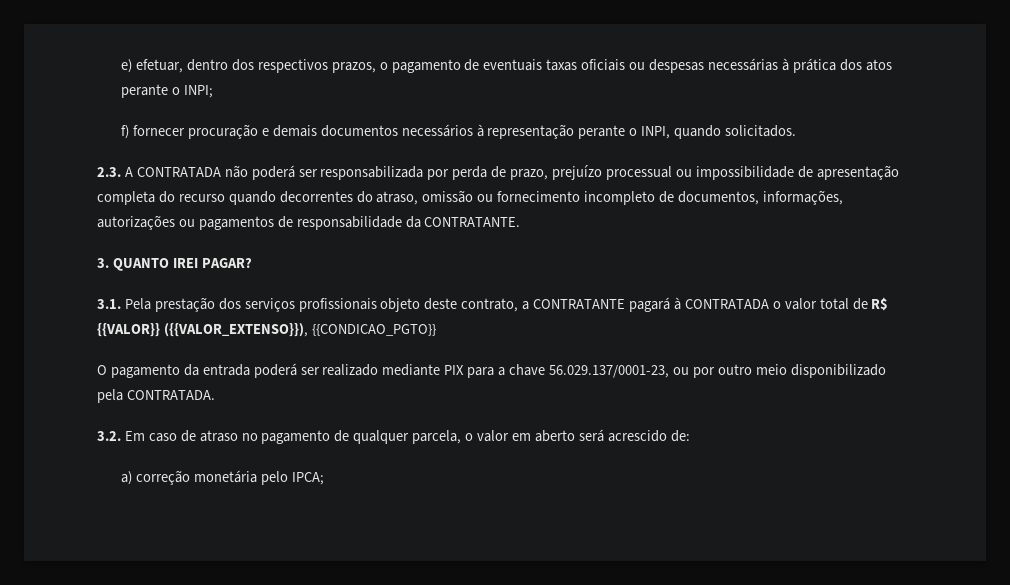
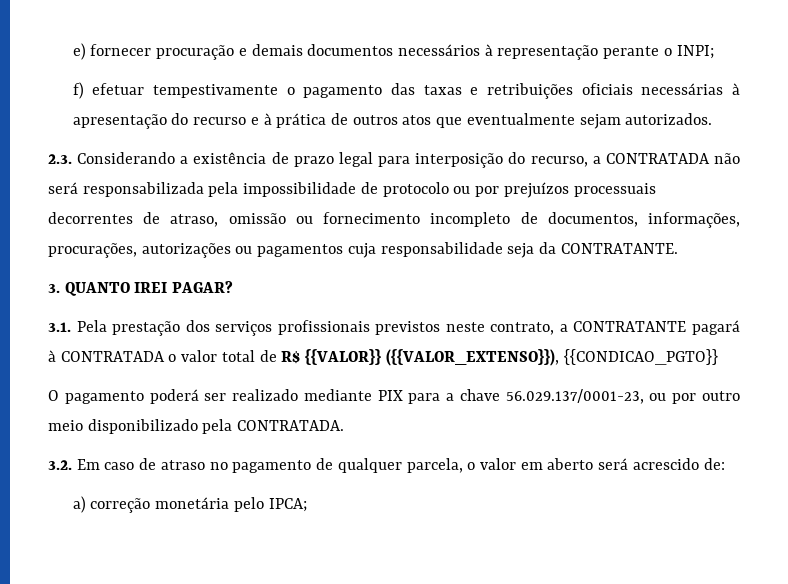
- e) efetuar, dentro dos respectivos prazos, o pagamento de eventuais taxas oficiais ou despesas necessárias à prática dos atos perante o INPI;
- f) fornecer procuração e demais documentos necessários à representação perante o INPI, quando solicitados.
- 2.3. A CONTRATADA não poderá ser responsabilizada por perda de prazo, prejuízo processual ou impossibilidade de apresentação completa do recurso quando decorrentes do atraso, omissão ou fornecimento incompleto de documentos, informações, autorizações ou pagamentos de responsabilidade da CONTRATANTE.
+ e) fornecer procuração e demais documentos necessários à representação perante o INPI;
+ f) efetuar tempestivamente o pagamento das taxas e retribuições oficiais necessárias à apresentação do recurso e à prática de outros atos que eventualmente sejam autorizados.
+ 2.3. Considerando a existência de prazo legal para interposição do recurso, a CONTRATADA não será responsabilizada pela impossibilidade de protocolo ou por prejuízos processuais decorrentes de atraso, omissão ou fornecimento incompleto de documentos, informações, procurações, autorizações ou pagamentos cuja responsabilidade seja da CONTRATANTE.
- 3.1. Pela prestação dos serviços profissionais objeto deste contrato, a CONTRATANTE pagará à CONTRATADA o valor total de R$ {{VALOR}} ({{VALOR_EXTENSO}}), {{CONDICAO_PGTO}}
+ 3.1. Pela prestação dos serviços profissionais previstos neste contrato, a CONTRATANTE pagará à CONTRATADA o valor total de R$ {{VALOR}} ({{VALOR_EXTENSO}}), {{CONDICAO_PGTO}}
- O pagamento da entrada poderá ser realizado mediante PIX para a chave 56.029.137/0001-23, ou por outro meio disponibilizado pela CONTRATADA.
+ O pagamento poderá ser realizado mediante PIX para a chave 56.029.137/0001-23, ou por outro meio disponibilizado pela CONTRATADA.

